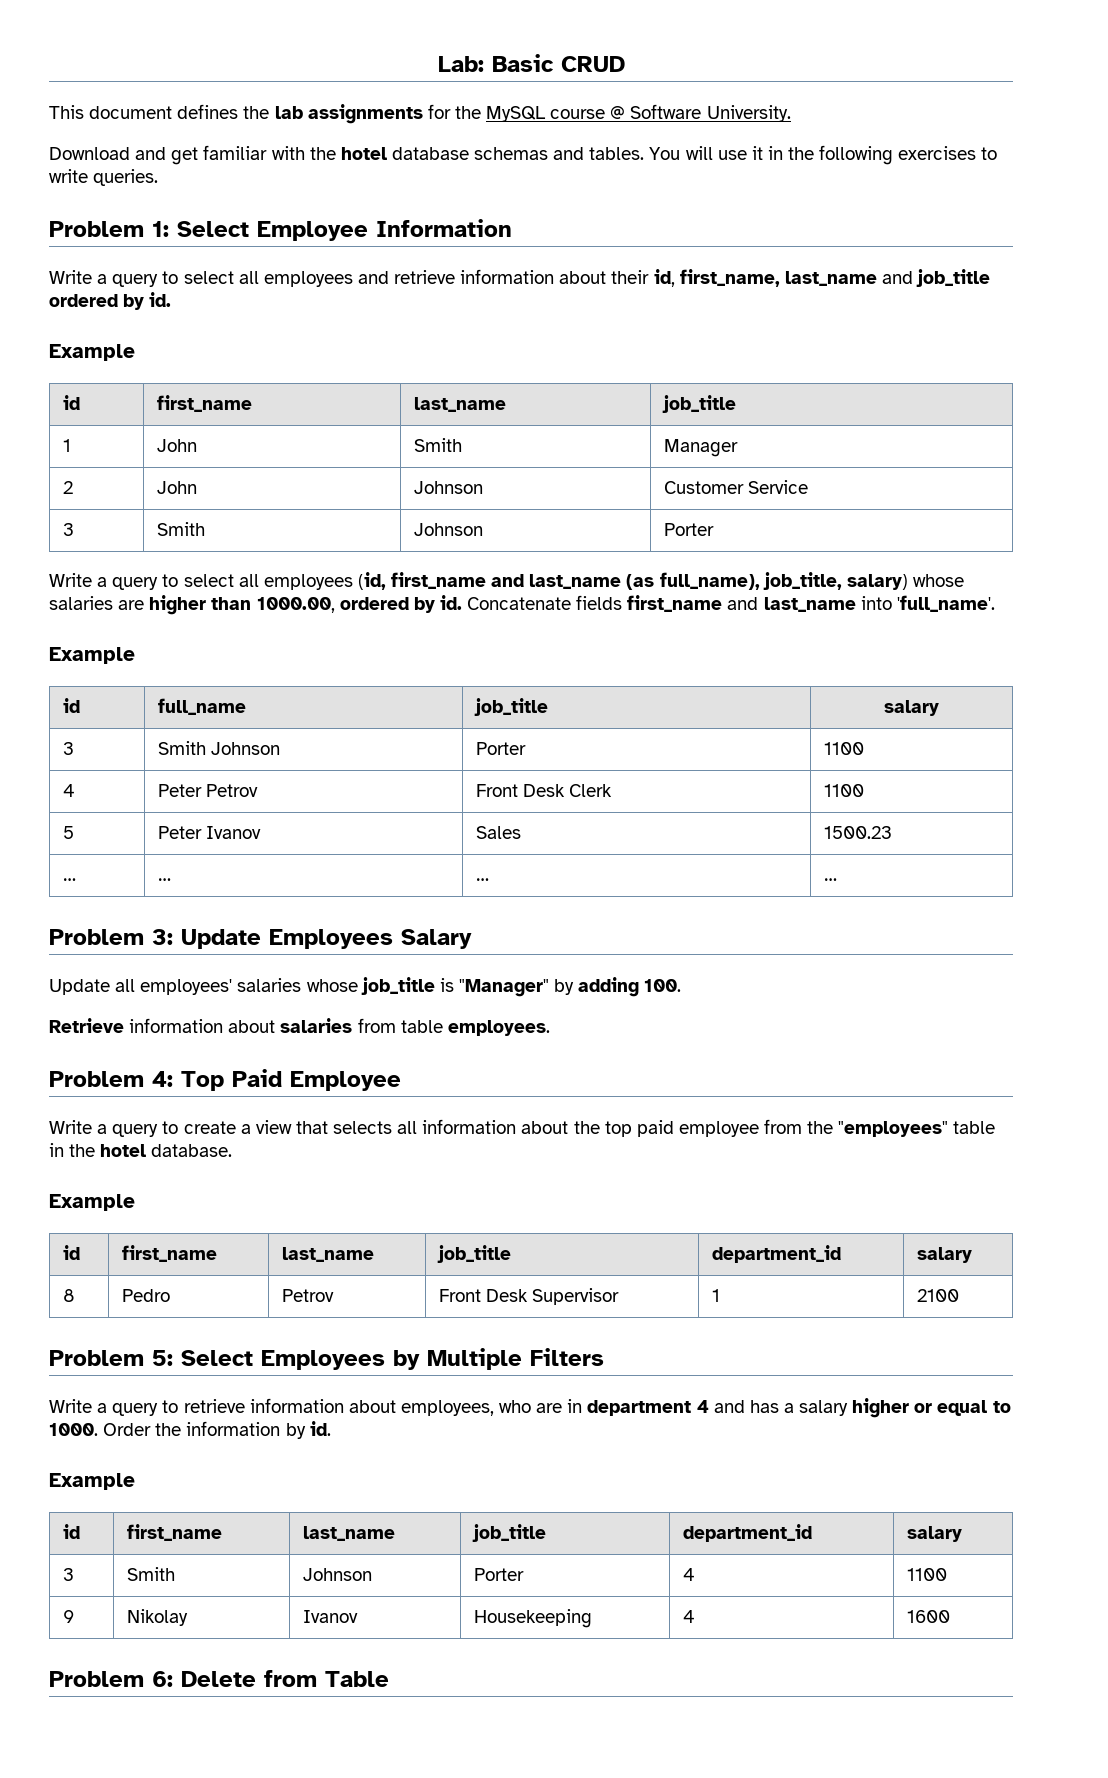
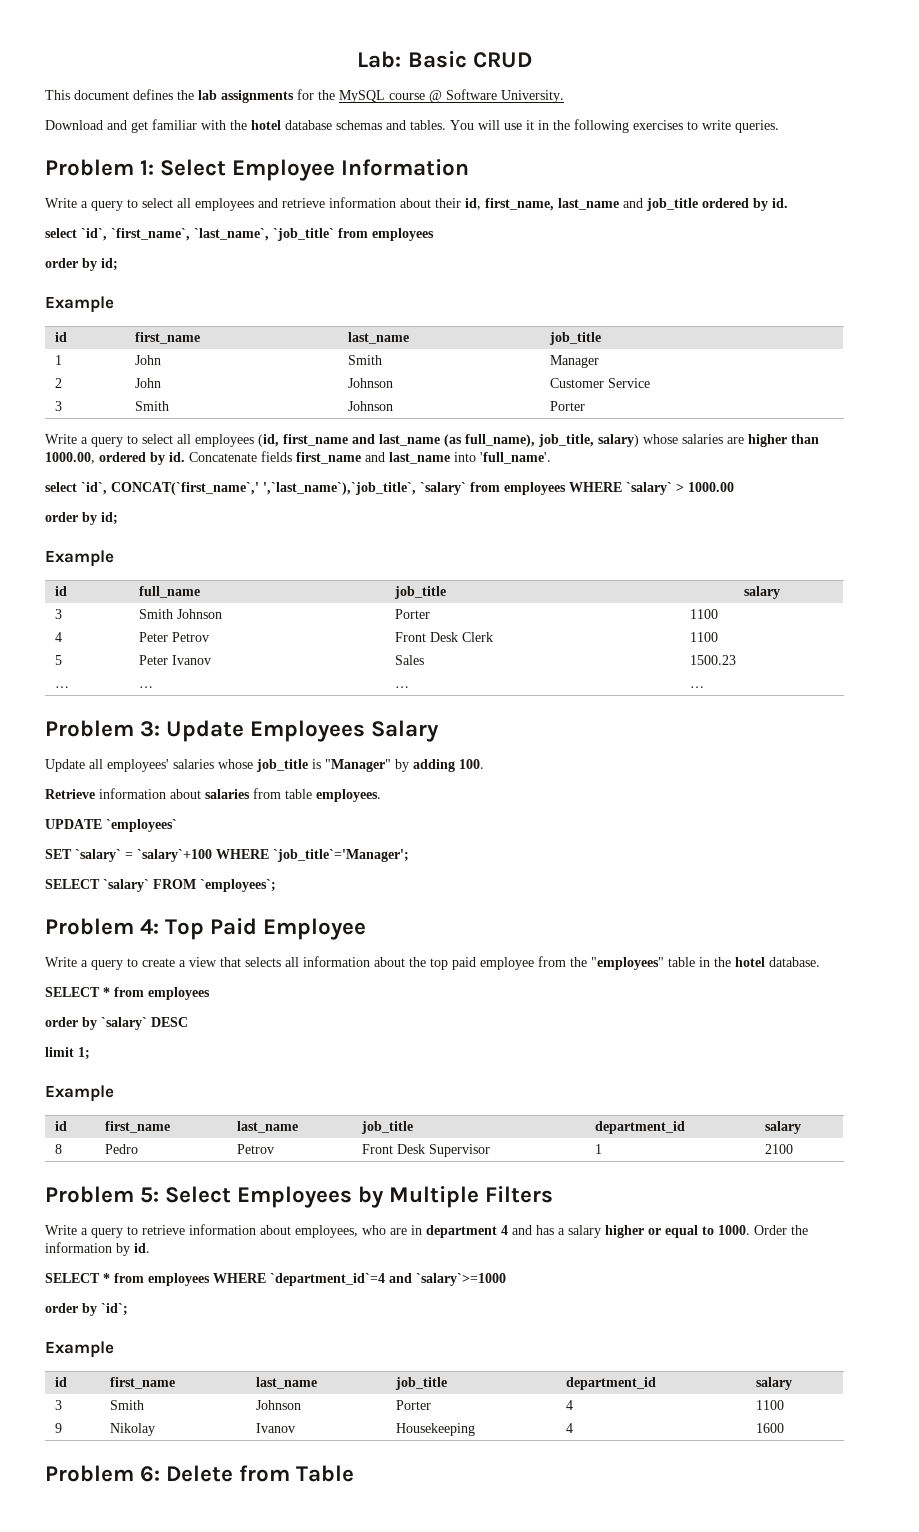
+ select `id`, `first_name`, `last_name`, `job_title` from employees
+ order by id;
+ select `id`, CONCAT(`first_name`,' ',`last_name`),`job_title`, `salary` from employees WHERE `salary` > 1000.00
+ order by id;
+ UPDATE `employees`
+ SET `salary` = `salary`+100 WHERE `job_title`='Manager';
+ SELECT `salary` FROM `employees`;
  Write a query to create a view that selects all information about the top paid employee from the "employees" table in the hotel database.
+ SELECT * from employees
+ order by `salary` DESC
+ limit 1;
+ SELECT * from employees WHERE `department_id`=4 and `salary`>=1000
+ order by `id`;

